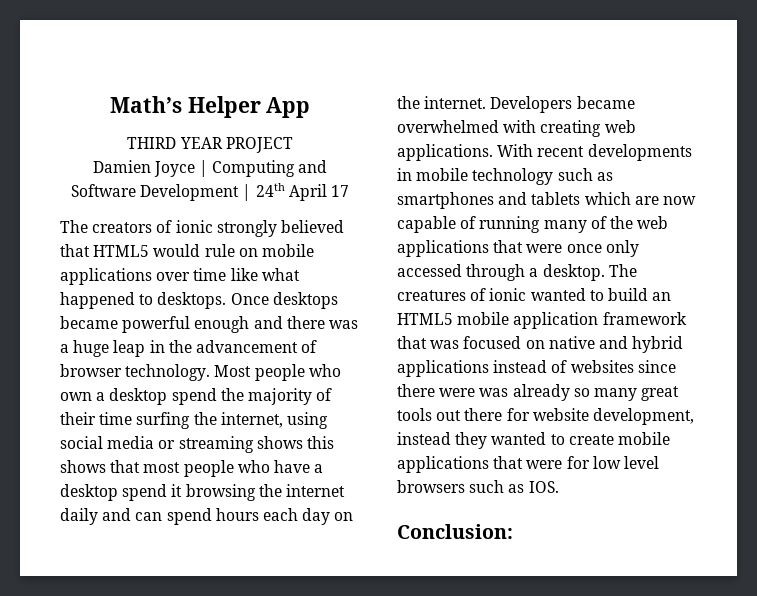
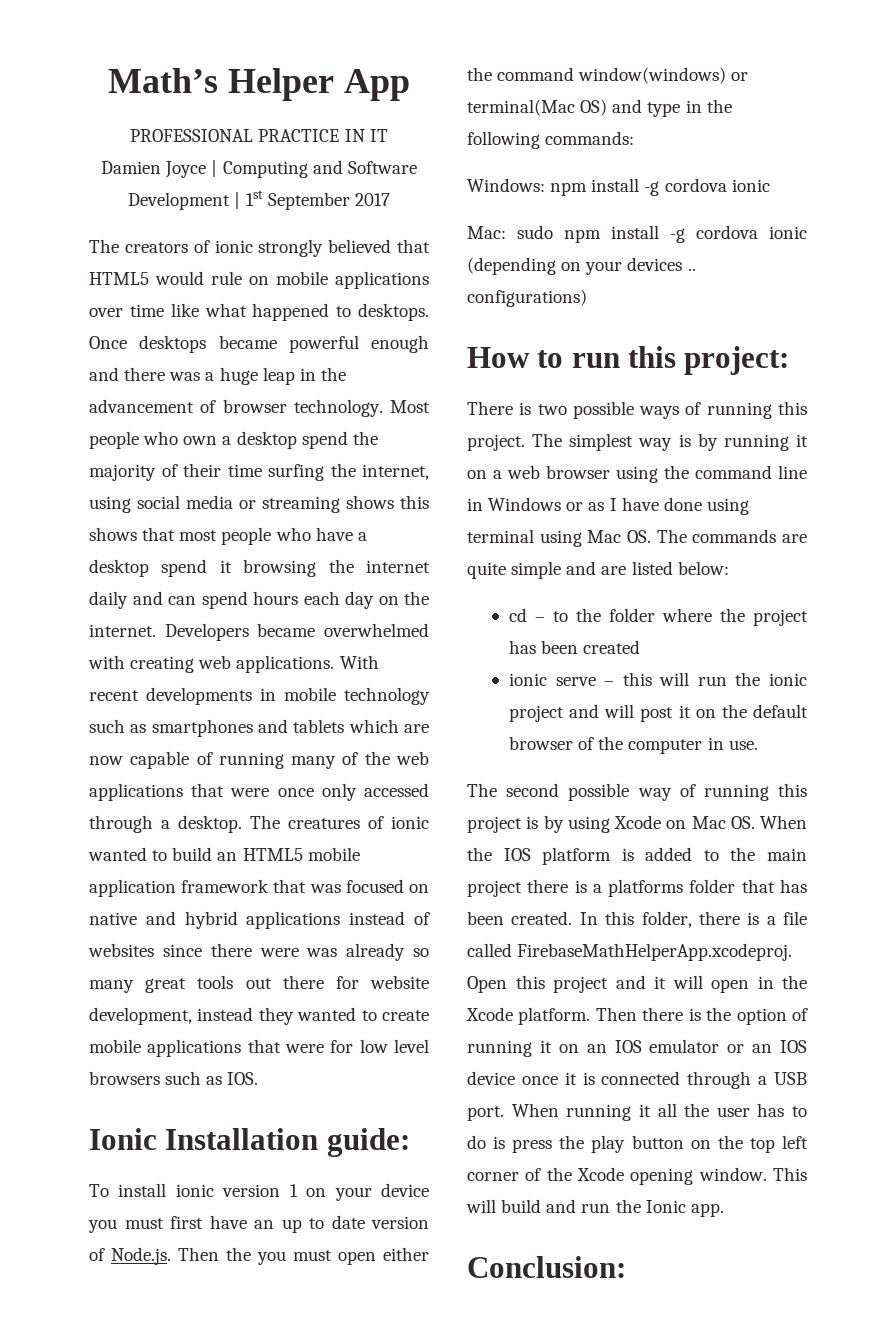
- THIRD YEAR PROJECT
+ PROFESSIONAL PRACTICE IN IT
- Damien Joyce | Computing and Software Development | 24th April 17
+ Damien Joyce | Computing and Software Development | 1st September 2017
+ Ionic Installation guide:
+ To install ionic version 1 on your device you must first have an up to date version of Node.js. Then the you must open either the command window(windows) or terminal(Mac OS) and type in the following commands:
+ Windows: npm install -g cordova ionic
+ Mac: sudo npm install -g cordova ionic (depending on your devices .. configurations)
+ How to run this project:
+ There is two possible ways of running this project. The simplest way is by running it on a web browser using the command line in Windows or as I have done using terminal using Mac OS. The commands are quite simple and are listed below:
+ cd – to the folder where the project has been created
+ ionic serve – this will run the ionic project and will post it on the default browser of the computer in use.
+ The second possible way of running this project is by using Xcode on Mac OS. When the IOS platform is added to the main project there is a platforms folder that has been created. In this folder, there is a file called FirebaseMathHelperApp.xcodeproj. Open this project and it will open in the Xcode platform. Then there is the option of running it on an IOS emulator or an IOS device once it is connected through a USB port. When running it all the user has to do is press the play button on the top left corner of the Xcode opening window. This will build and run the Ionic app.

